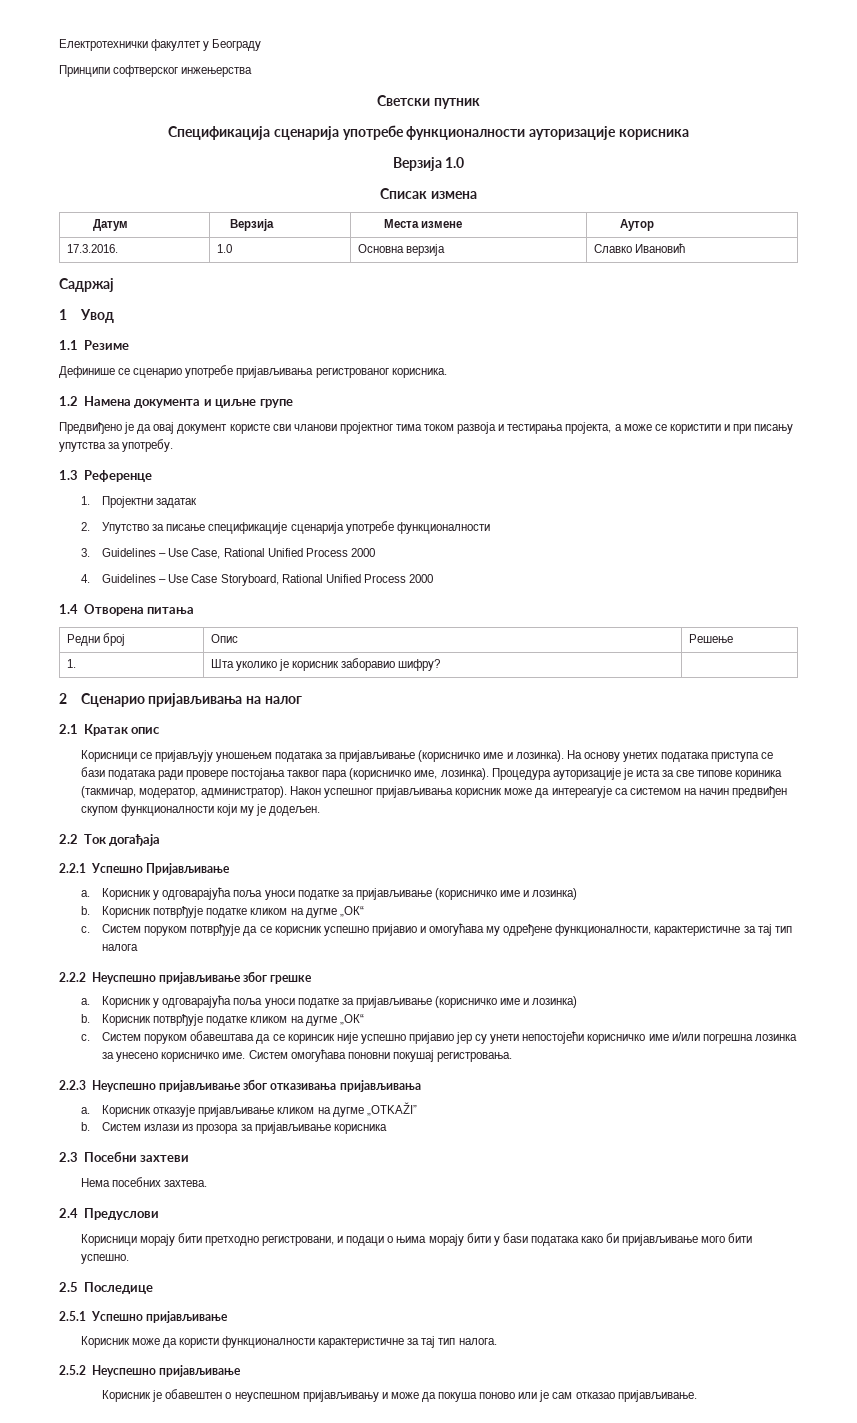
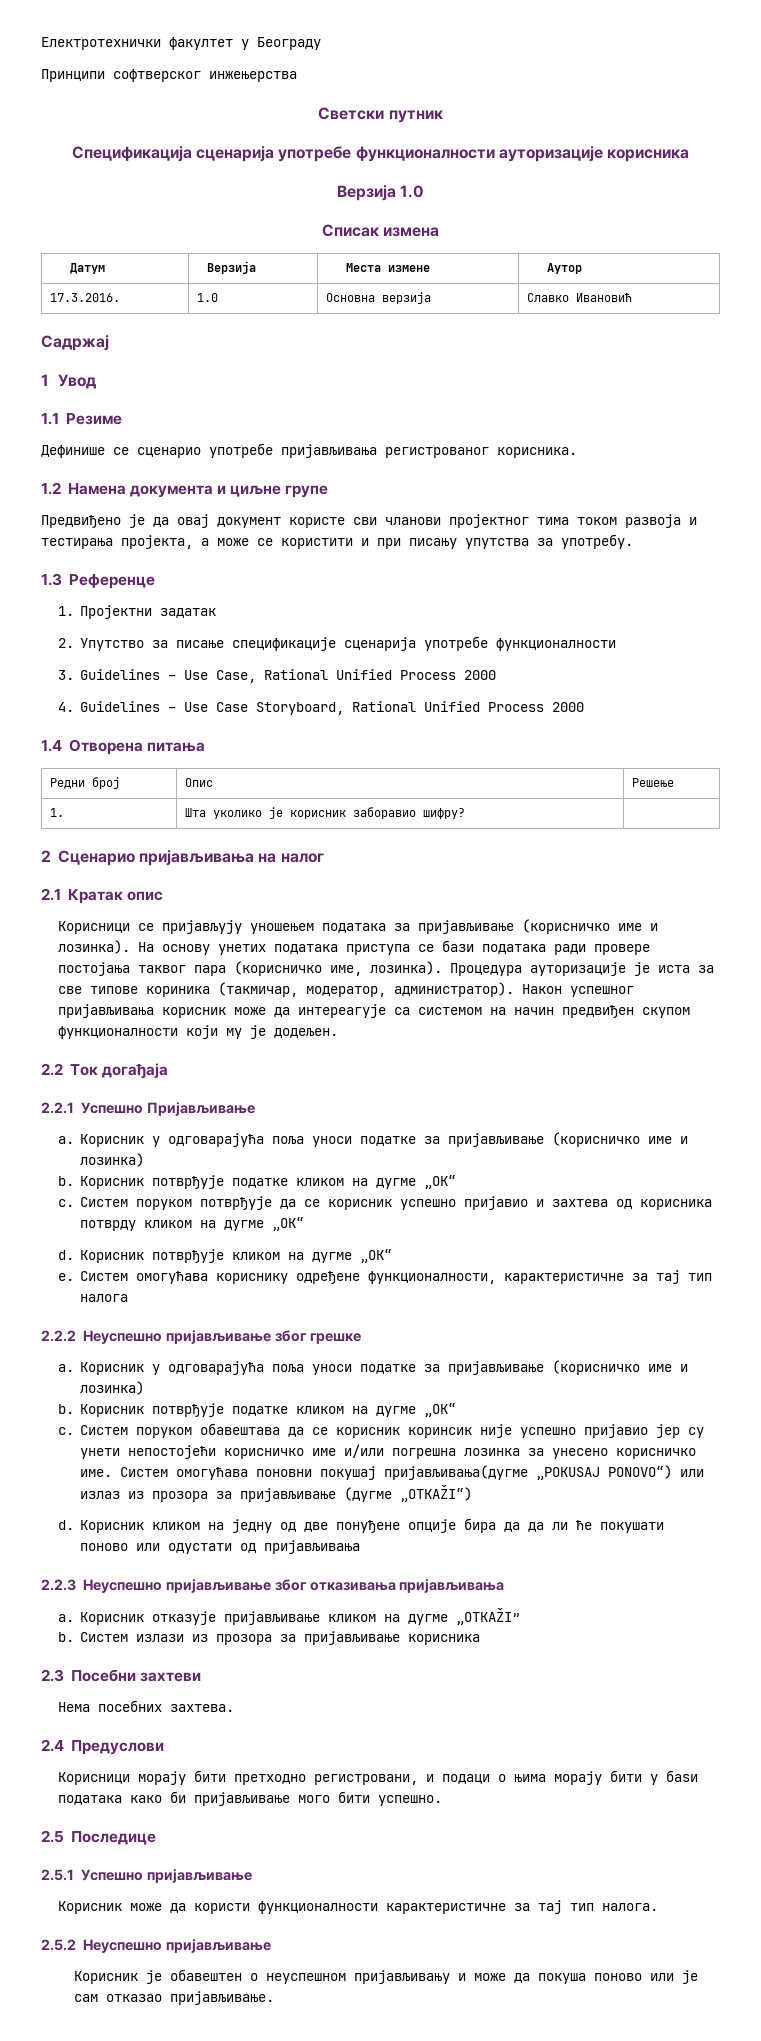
- Систем поруком потврђује да се корисник успешно пријавио и омогућава му одређене функционалности, карактеристичне за тај тип налога
+ Систем поруком потврђује да се корисник успешно пријавио и захтева од корисника потврду кликом на дугме „ОК“
+ d. Корисник потврђује кликом на дугме „ОК“
+ e. Систем омогућава кориснику одређене функционалности, карактеристичне за тај тип налога
- Систем поруком обавештава да се коринсик није успешно пријавио јер су унети непостојећи корисничко име и/или погрешна лозинка за унесено корисничко име.
+ Систем поруком обавештава да се корисник коринсик није успешно пријавио јер су унети непостојећи корисничко име и/или погрешна лозинка за унесено корисничко име.
- Систем омогућава поновни покушај регистровања.
+ Систем омогућава поновни покушај пријављивања(дугме „POKUSAJ PONOVO“) или излаз из прозора за пријављивање (дугме „OTKAŽI“)
+ d. Корисник кликом на једну од две понуђене опције бира да да ли ће покушати поново или одустати од пријављивања

